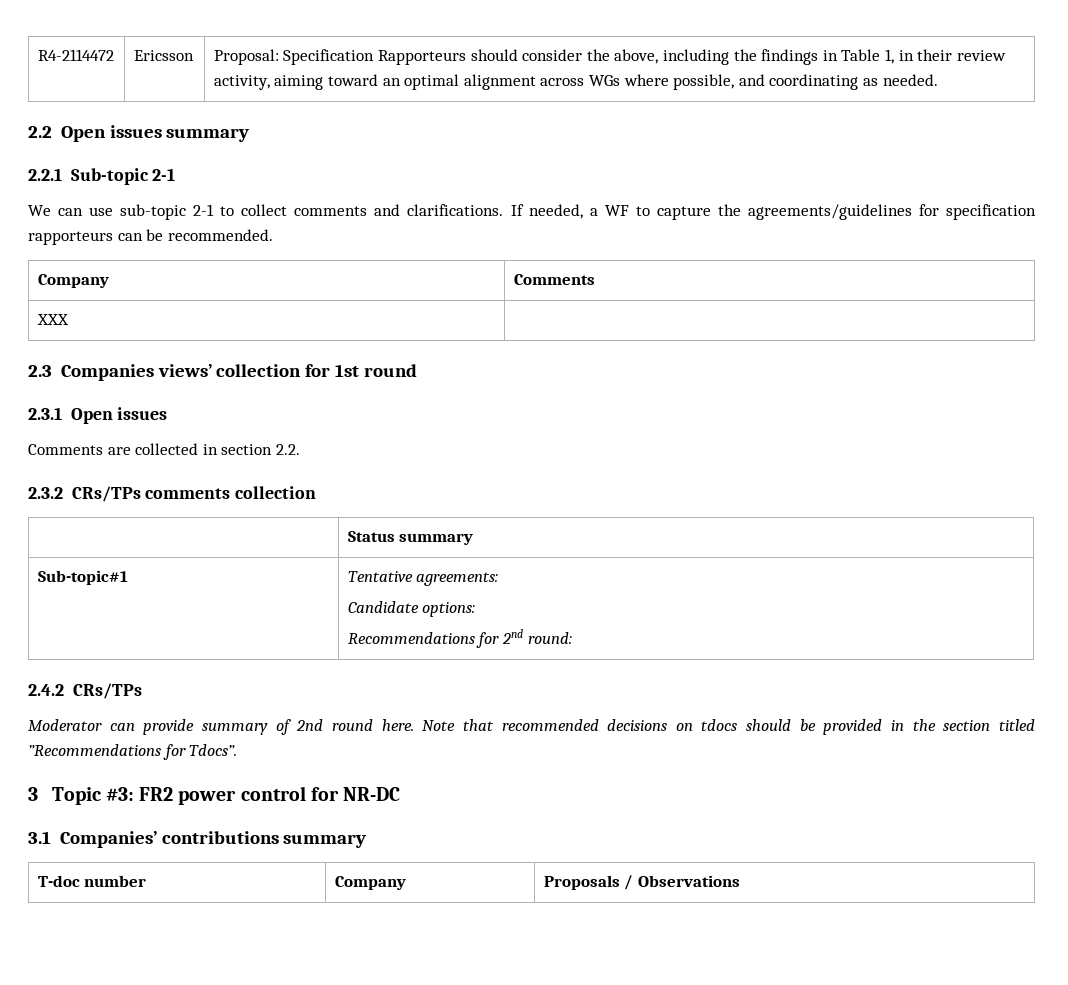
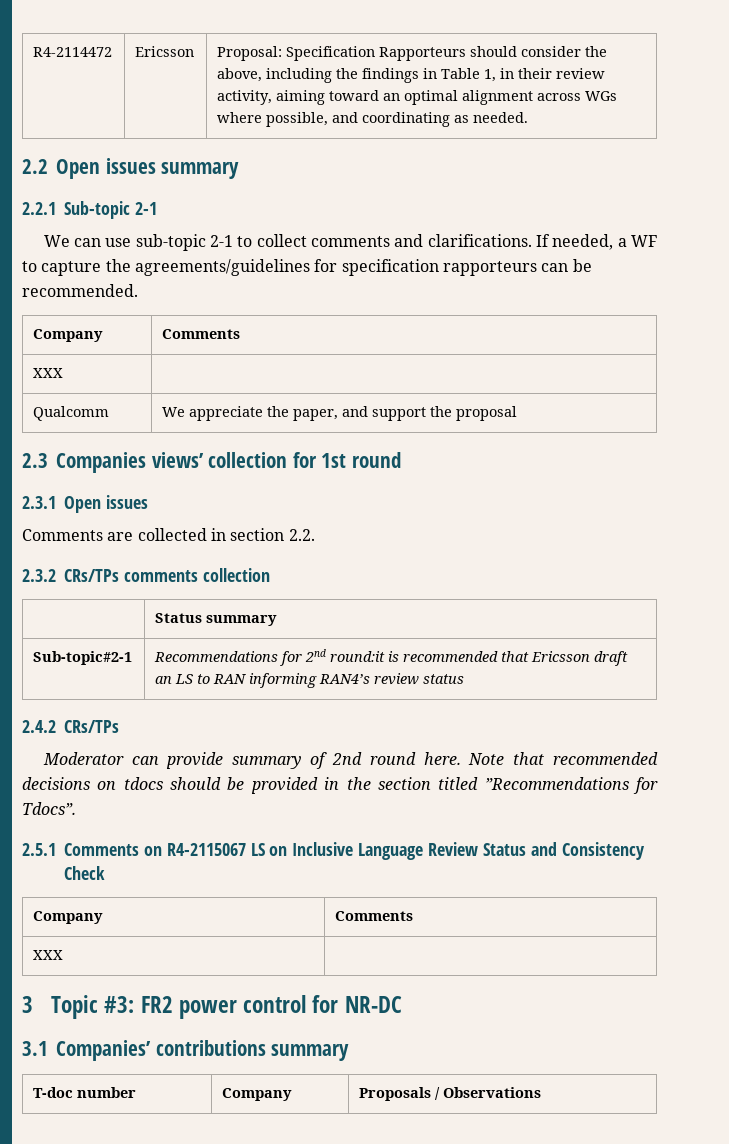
+ Qualcomm | We appreciate the paper, and support the proposal
- Sub-topic#1 | Tentative agreements:
- Candidate options:
- Recommendations for 2nd round:
+ Sub-topic#2-1 | Recommendations for 2nd round:it is recommended that Ericsson draft an LS to RAN informing RAN4’s review status
+ 2.5.1 Comments on R4-2115067 LS on Inclusive Language Review Status and Consistency Check
+ Company | Comments
+ XXX |

